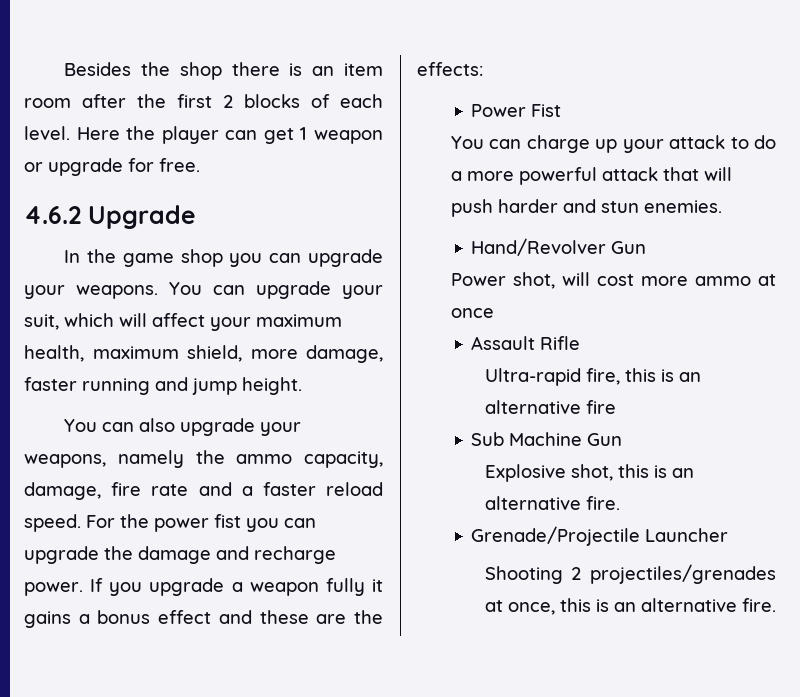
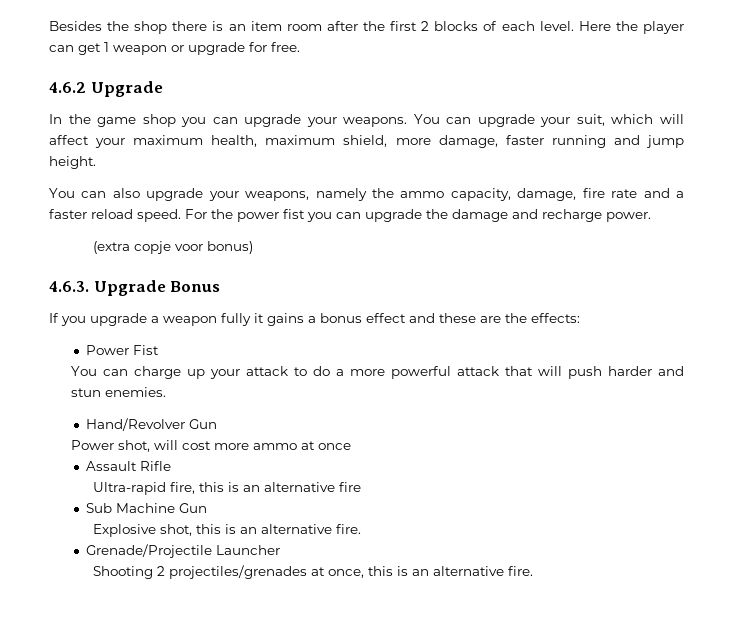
- For the power fist you can upgrade the damage and recharge power. If you upgrade a weapon fully it gains a bonus effect and these are the effects:
+ For the power fist you can upgrade the damage and recharge power.
+ (extra copje voor bonus)
+ 4.6.3. Upgrade Bonus
+ If you upgrade a weapon fully it gains a bonus effect and these are the effects:

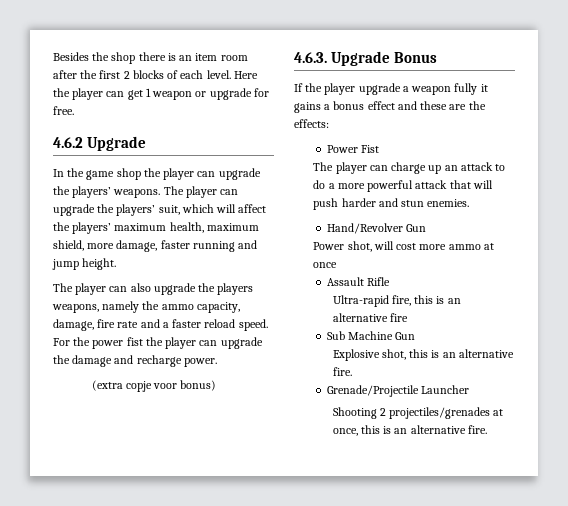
- In the game shop you can upgrade your weapons. You can upgrade your suit, which will affect your maximum health, maximum shield, more damage, faster running and jump height.
+ In the game shop the player can upgrade the players’ weapons. The player can upgrade the players’ suit, which will affect the players’ maximum health, maximum shield, more damage, faster running and jump height.
- You can also upgrade your weapons, namely the ammo capacity, damage, fire rate and a faster reload speed.
+ The player can also upgrade the players weapons, namely the ammo capacity, damage, fire rate and a faster reload speed.
- For the power fist you can upgrade the damage and recharge power.
+ For the power fist the player can upgrade the damage and recharge power.
- If you upgrade a weapon fully it gains a bonus effect and these are the effects:
+ If the player upgrade a weapon fully it gains a bonus effect and these are the effects:
- You can charge up your attack to do a more powerful attack that will push harder and stun enemies.
+ The player can charge up an attack to do a more powerful attack that will push harder and stun enemies.

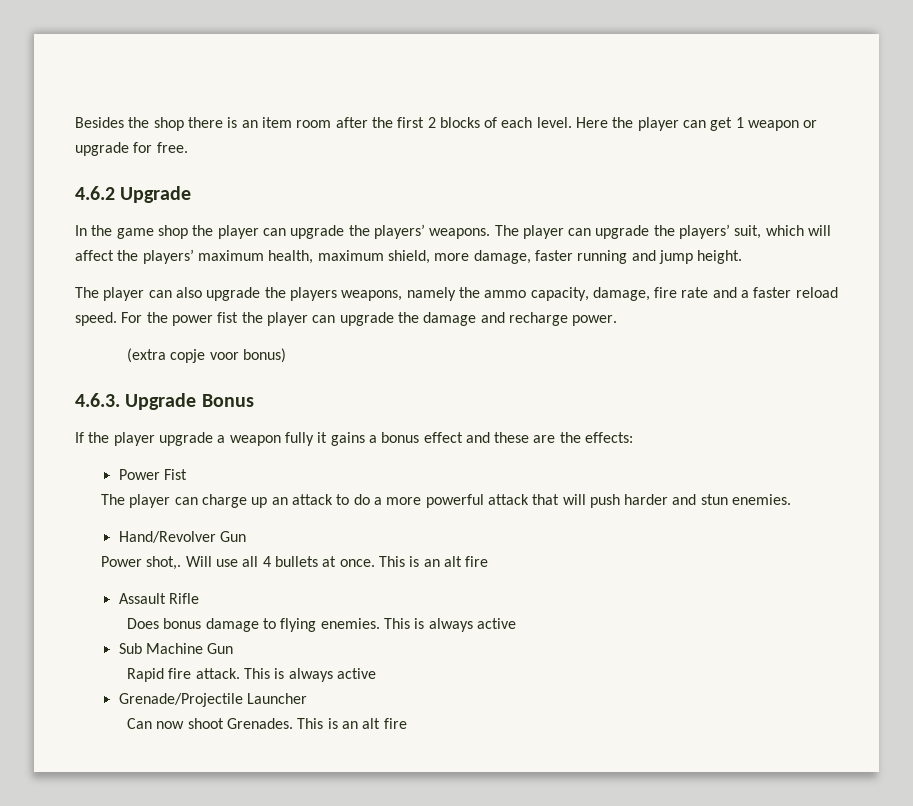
- Power shot, will cost more ammo at once
+ Power shot,. Will use all 4 bullets at once. This is an alt fire
  Assault Rifle
- Ultra-rapid fire, this is an alternative fire
+ Does bonus damage to flying enemies. This is always active
  Sub Machine Gun
- Explosive shot, this is an alternative fire.
+ Rapid fire attack. This is always active
  Grenade/Projectile Launcher
- Shooting 2 projectiles/grenades at once, this is an alternative fire.
+ Can now shoot Grenades. This is an alt fire

